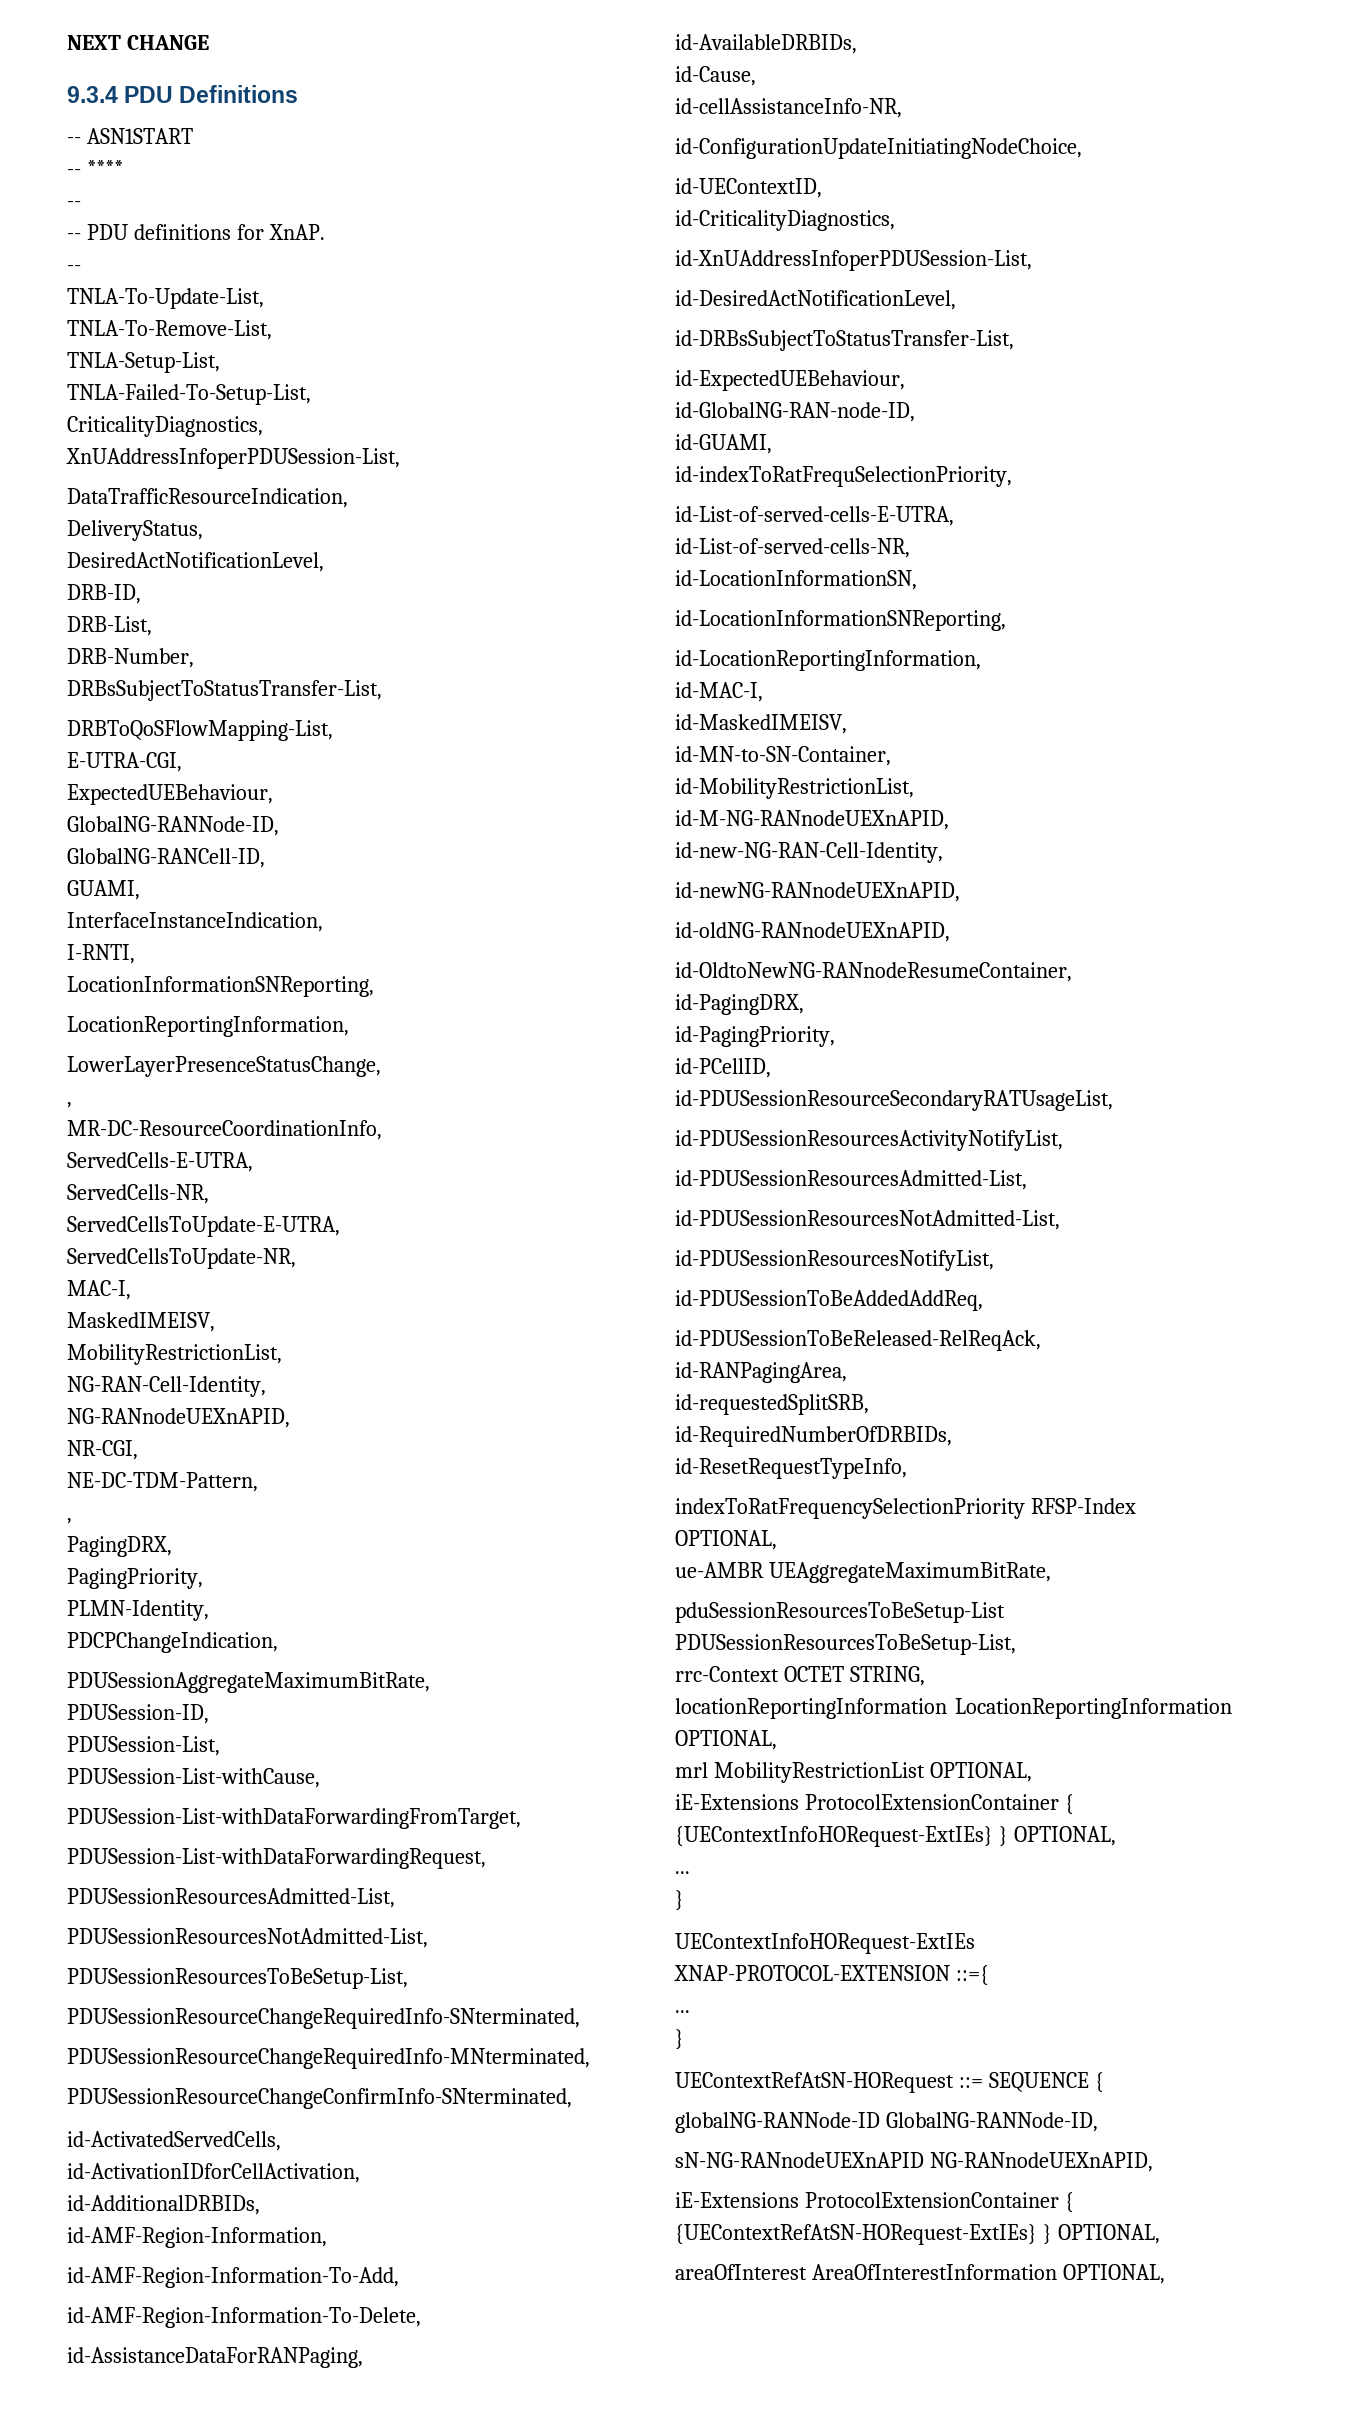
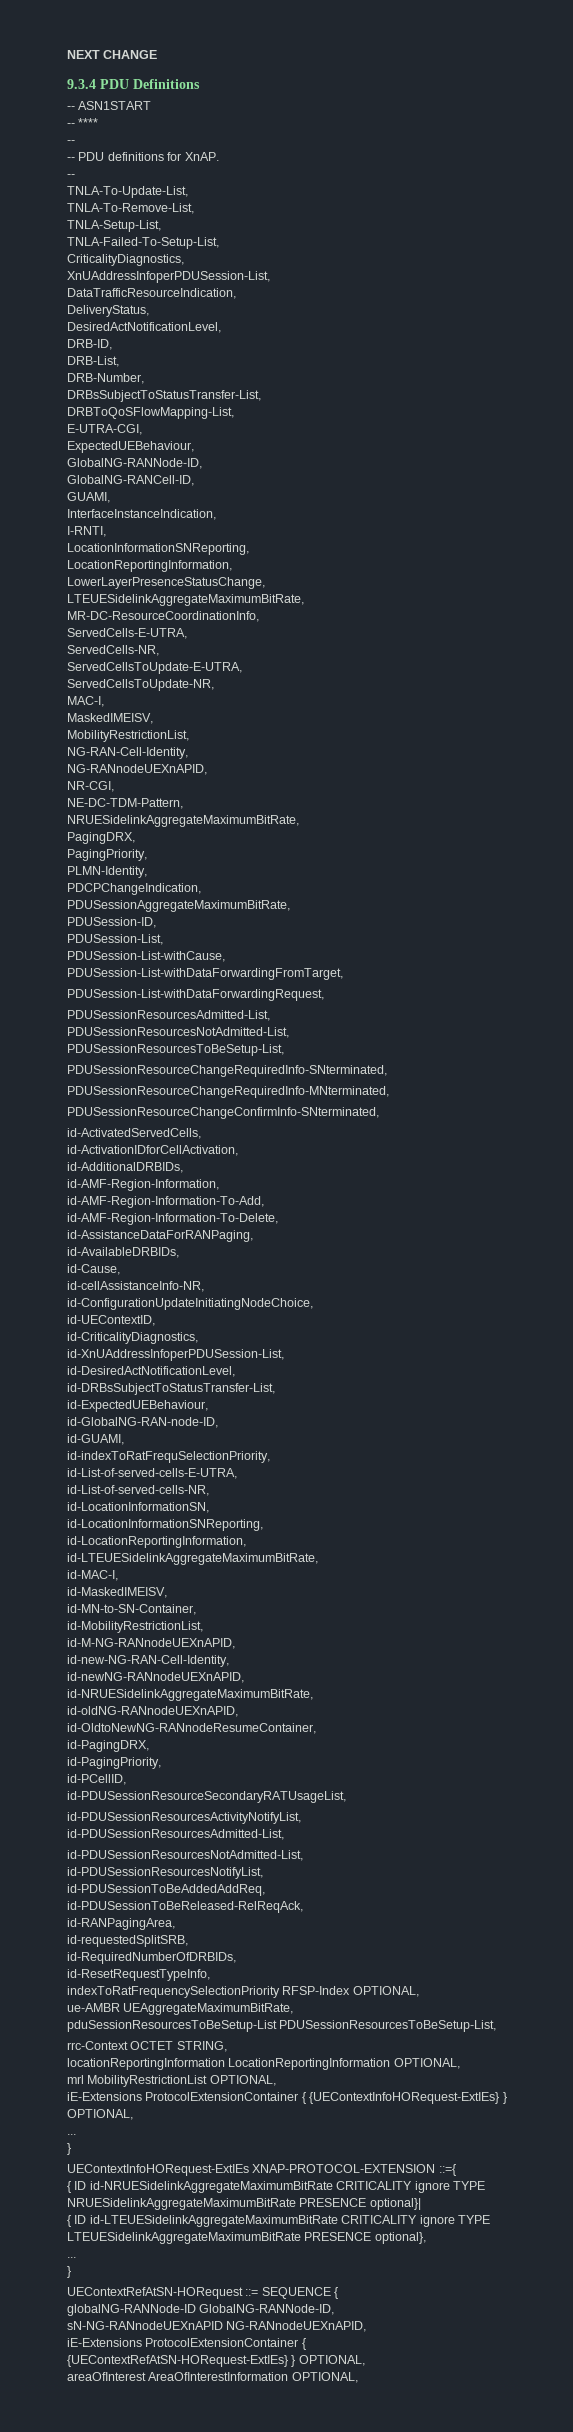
  LowerLayerPresenceStatusChange,
- ,
+ LTEUESidelinkAggregateMaximumBitRate,
  NE-DC-TDM-Pattern,
- ,
+ NRUESidelinkAggregateMaximumBitRate,
+ id-LTEUESidelinkAggregateMaximumBitRate,
+ id-NRUESidelinkAggregateMaximumBitRate,
+ { ID id-NRUESidelinkAggregateMaximumBitRate CRITICALITY ignore TYPE NRUESidelinkAggregateMaximumBitRate PRESENCE optional}|
+ { ID id-LTEUESidelinkAggregateMaximumBitRate CRITICALITY ignore TYPE LTEUESidelinkAggregateMaximumBitRate PRESENCE optional},

